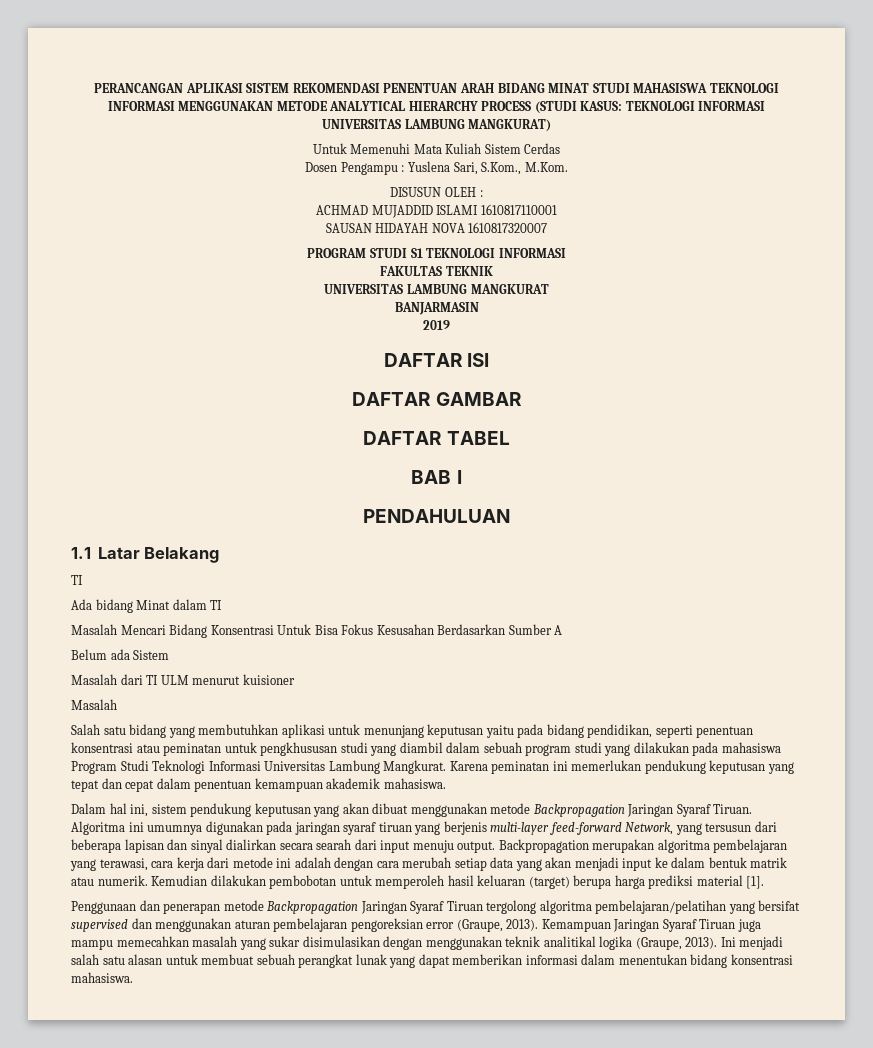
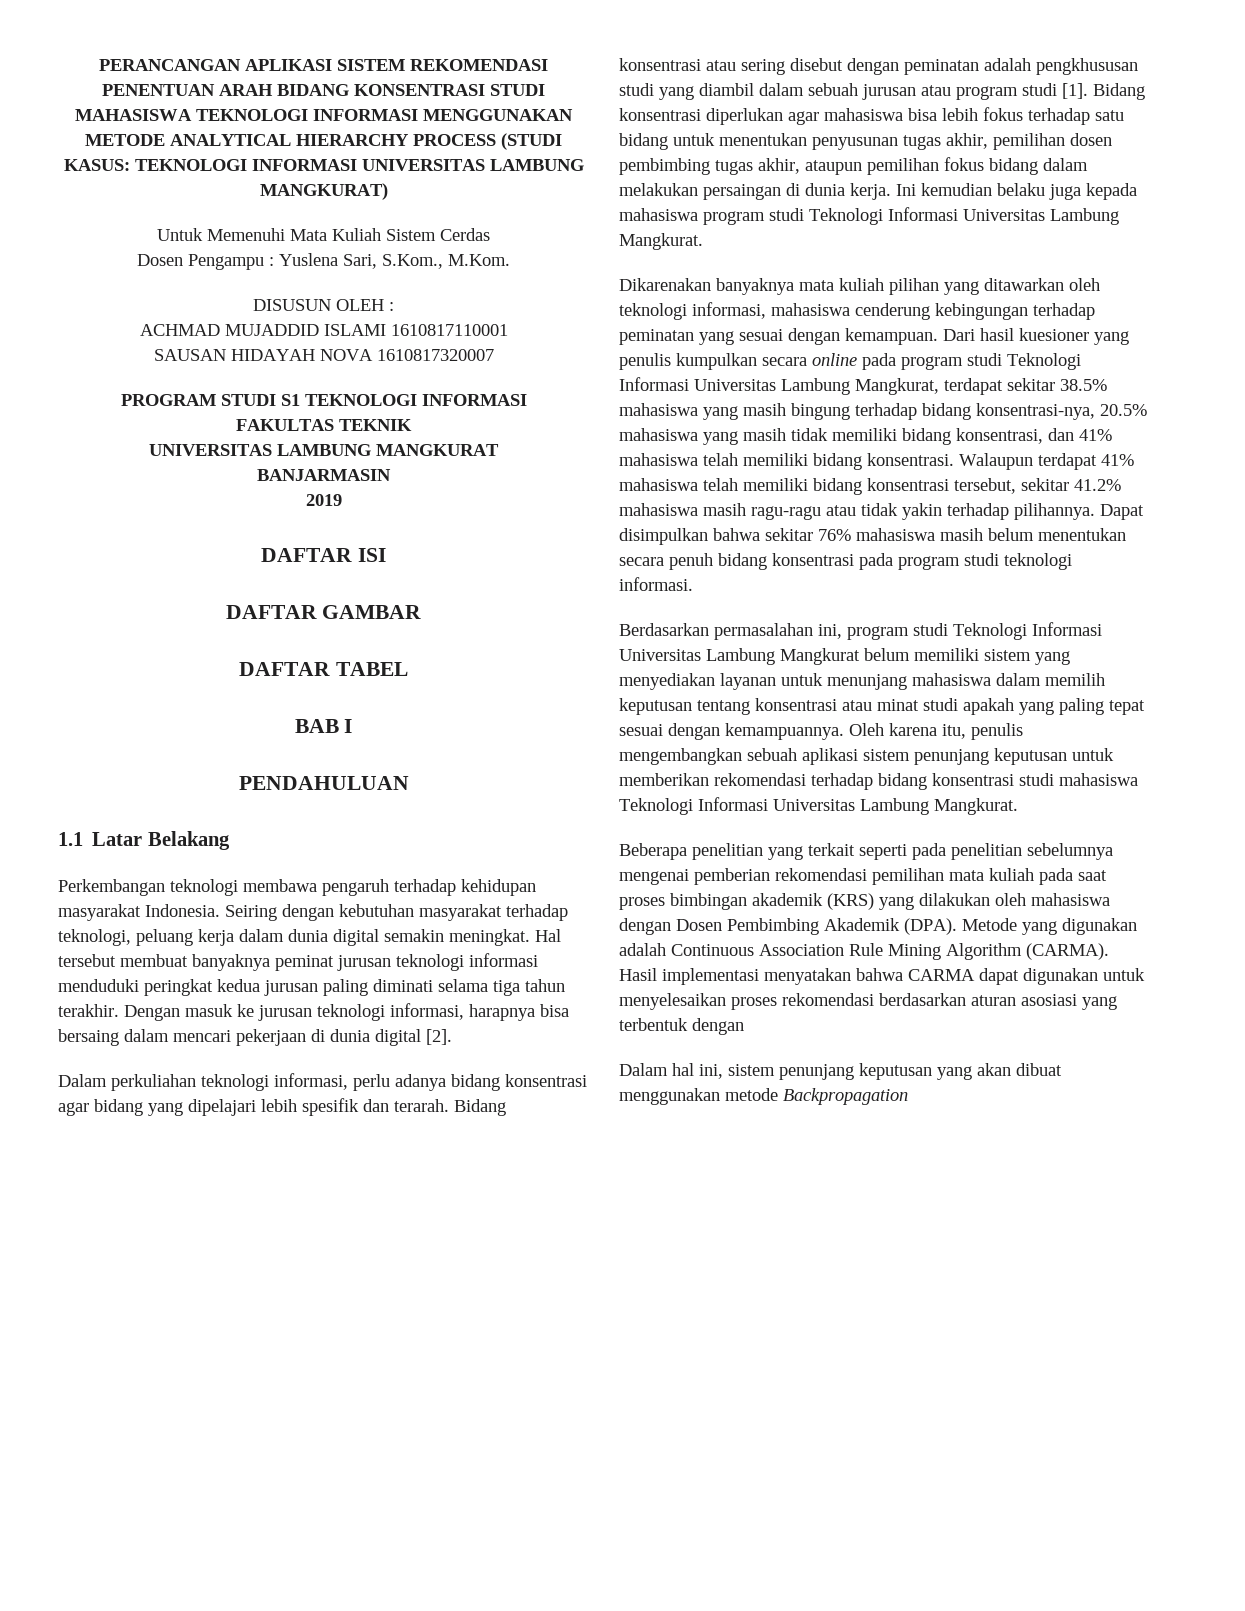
- PERANCANGAN APLIKASI SISTEM REKOMENDASI PENENTUAN ARAH BIDANG MINAT STUDI MAHASISWA TEKNOLOGI INFORMASI MENGGUNAKAN METODE ANALYTICAL HIERARCHY PROCESS (STUDI KASUS: TEKNOLOGI INFORMASI UNIVERSITAS LAMBUNG MANGKURAT)
+ PERANCANGAN APLIKASI SISTEM REKOMENDASI PENENTUAN ARAH BIDANG KONSENTRASI STUDI MAHASISWA TEKNOLOGI INFORMASI MENGGUNAKAN METODE ANALYTICAL HIERARCHY PROCESS (STUDI KASUS: TEKNOLOGI INFORMASI UNIVERSITAS LAMBUNG MANGKURAT)
  1.1 Latar Belakang
- TI
- Ada bidang Minat dalam TI
- Masalah Mencari Bidang Konsentrasi Untuk Bisa Fokus Kesusahan Berdasarkan Sumber A
- Belum ada Sistem
- Masalah dari TI ULM menurut kuisioner
- Masalah
- Salah satu bidang yang membutuhkan aplikasi untuk menunjang keputusan yaitu pada bidang pendidikan, seperti penentuan konsentrasi atau peminatan untuk pengkhususan studi yang diambil dalam sebuah program studi yang dilakukan pada mahasiswa Program Studi Teknologi Informasi Universitas Lambung Mangkurat. Karena peminatan ini memerlukan pendukung keputusan yang tepat dan cepat dalam penentuan kemampuan akademik mahasiswa.
+ Perkembangan teknologi membawa pengaruh terhadap kehidupan masyarakat Indonesia. Seiring dengan kebutuhan masyarakat terhadap teknologi, peluang kerja dalam dunia digital semakin meningkat. Hal tersebut membuat banyaknya peminat jurusan teknologi informasi menduduki peringkat kedua jurusan paling diminati selama tiga tahun terakhir. Dengan masuk ke jurusan teknologi informasi, harapnya bisa bersaing dalam mencari pekerjaan di dunia digital [2].
+ Dalam perkuliahan teknologi informasi, perlu adanya bidang konsentrasi agar bidang yang dipelajari lebih spesifik dan terarah. Bidang konsentrasi atau sering disebut dengan peminatan adalah pengkhususan studi yang diambil dalam sebuah jurusan atau program studi [1]. Bidang konsentrasi diperlukan agar mahasiswa bisa lebih fokus terhadap satu bidang untuk menentukan penyusunan tugas akhir, pemilihan dosen pembimbing tugas akhir, ataupun pemilihan fokus bidang dalam melakukan persaingan di dunia kerja. Ini kemudian belaku juga kepada mahasiswa program studi Teknologi Informasi Universitas Lambung Mangkurat.
+ Dikarenakan banyaknya mata kuliah pilihan yang ditawarkan oleh teknologi informasi, mahasiswa cenderung kebingungan terhadap peminatan yang sesuai dengan kemampuan. Dari hasil kuesioner yang penulis kumpulkan secara online pada program studi Teknologi Informasi Universitas Lambung Mangkurat, terdapat sekitar 38.5% mahasiswa yang masih bingung terhadap bidang konsentrasi-nya, 20.5% mahasiswa yang masih tidak memiliki bidang konsentrasi, dan 41% mahasiswa telah memiliki bidang konsentrasi. Walaupun terdapat 41% mahasiswa telah memiliki bidang konsentrasi tersebut, sekitar 41.2% mahasiswa masih ragu-ragu atau tidak yakin terhadap pilihannya. Dapat disimpulkan bahwa sekitar 76% mahasiswa masih belum menentukan secara penuh bidang konsentrasi pada program studi teknologi informasi.
+ Berdasarkan permasalahan ini, program studi Teknologi Informasi Universitas Lambung Mangkurat belum memiliki sistem yang menyediakan layanan untuk menunjang mahasiswa dalam memilih keputusan tentang konsentrasi atau minat studi apakah yang paling tepat sesuai dengan kemampuannya. Oleh karena itu, penulis mengembangkan sebuah aplikasi sistem penunjang keputusan untuk memberikan rekomendasi terhadap bidang konsentrasi studi mahasiswa Teknologi Informasi Universitas Lambung Mangkurat.
+ Beberapa penelitian yang terkait seperti pada penelitian sebelumnya mengenai pemberian rekomendasi pemilihan mata kuliah pada saat proses bimbingan akademik (KRS) yang dilakukan oleh mahasiswa dengan Dosen Pembimbing Akademik (DPA). Metode yang digunakan adalah Continuous Association Rule Mining Algorithm (CARMA). Hasil implementasi menyatakan bahwa CARMA dapat digunakan untuk menyelesaikan proses rekomendasi berdasarkan aturan asosiasi yang terbentuk dengan
- Dalam hal ini, sistem pendukung keputusan yang akan dibuat menggunakan metode Backpropagation Jaringan Syaraf Tiruan. Algoritma ini umumnya digunakan pada jaringan syaraf tiruan yang berjenis multi-layer feed-forward Network, yang tersusun dari beberapa lapisan dan sinyal dialirkan secara searah dari input menuju output. Backpropagation merupakan algoritma pembelajaran yang terawasi, cara kerja dari metode ini adalah dengan cara merubah setiap data yang akan menjadi input ke dalam bentuk matrik atau numerik. Kemudian dilakukan pembobotan untuk memperoleh hasil keluaran (target) berupa harga prediksi material [1].
- Penggunaan dan penerapan metode Backpropagation Jaringan Syaraf Tiruan tergolong algoritma pembelajaran/pelatihan yang bersifat supervised dan menggunakan aturan pembelajaran pengoreksian error (Graupe, 2013). Kemampuan Jaringan Syaraf Tiruan juga mampu memecahkan masalah yang sukar disimulasikan dengan menggunakan teknik analitikal logika (Graupe, 2013). Ini menjadi salah satu alasan untuk membuat sebuah perangkat lunak yang dapat memberikan informasi dalam menentukan bidang konsentrasi mahasiswa.
+ Dalam hal ini, sistem penunjang keputusan yang akan dibuat menggunakan metode Backpropagation

